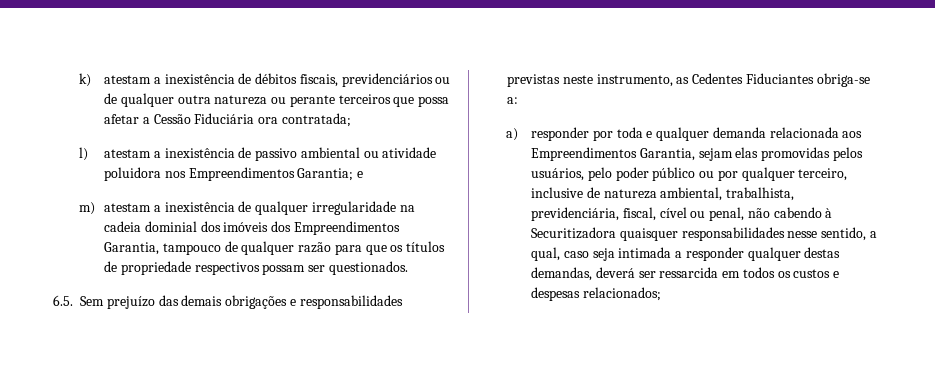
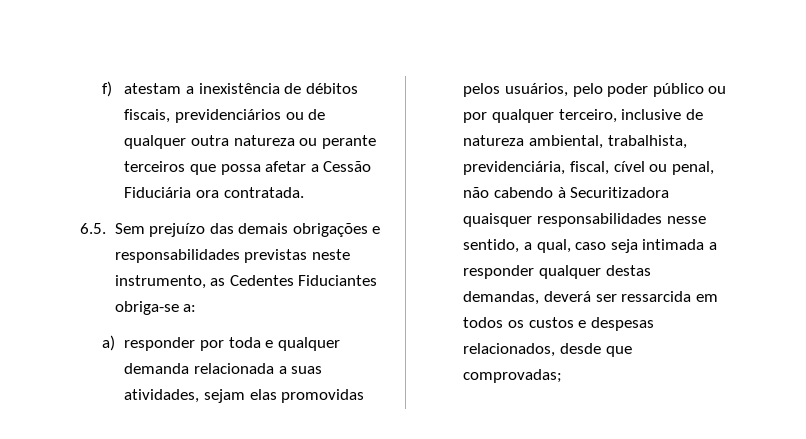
- k) atestam a inexistência de débitos fiscais, previdenciários ou de qualquer outra natureza ou perante terceiros que possa afetar a Cessão Fiduciária ora contratada;
- l) atestam a inexistência de passivo ambiental ou atividade poluidora nos Empreendimentos Garantia; e
- m) atestam a inexistência de qualquer irregularidade na cadeia dominial dos imóveis dos Empreendimentos Garantia, tampouco de qualquer razão para que os títulos de propriedade respectivos possam ser questionados.
+ f) atestam a inexistência de débitos fiscais, previdenciários ou de qualquer outra natureza ou perante terceiros que possa afetar a Cessão Fiduciária ora contratada.
- a) responder por toda e qualquer demanda relacionada aos Empreendimentos Garantia, sejam elas promovidas pelos usuários, pelo poder público ou por qualquer terceiro, inclusive de natureza ambiental, trabalhista, previdenciária, fiscal, cível ou penal, não cabendo à Securitizadora quaisquer responsabilidades nesse sentido, a qual, caso seja intimada a responder qualquer destas demandas, deverá ser ressarcida em todos os custos e despesas relacionados;
+ a) responder por toda e qualquer demanda relacionada a suas atividades, sejam elas promovidas pelos usuários, pelo poder público ou por qualquer terceiro, inclusive de natureza ambiental, trabalhista, previdenciária, fiscal, cível ou penal, não cabendo à Securitizadora quaisquer responsabilidades nesse sentido, a qual, caso seja intimada a responder qualquer destas demandas, deverá ser ressarcida em todos os custos e despesas relacionados, desde que comprovadas;

